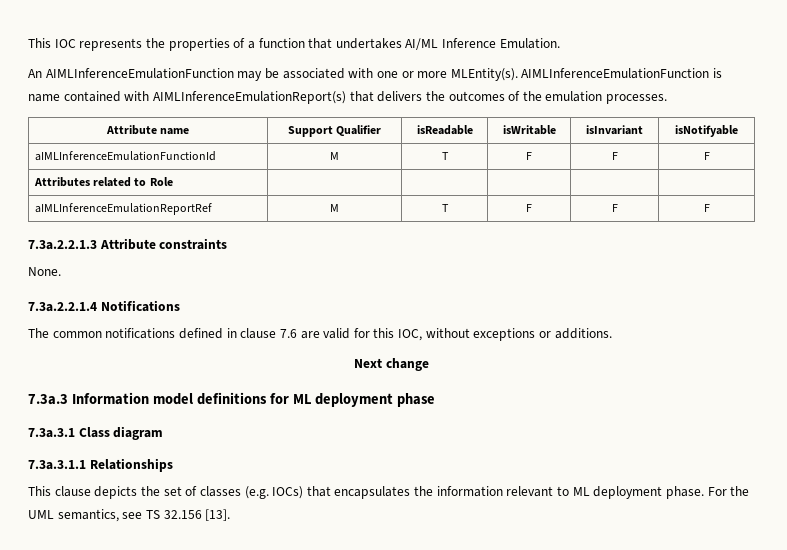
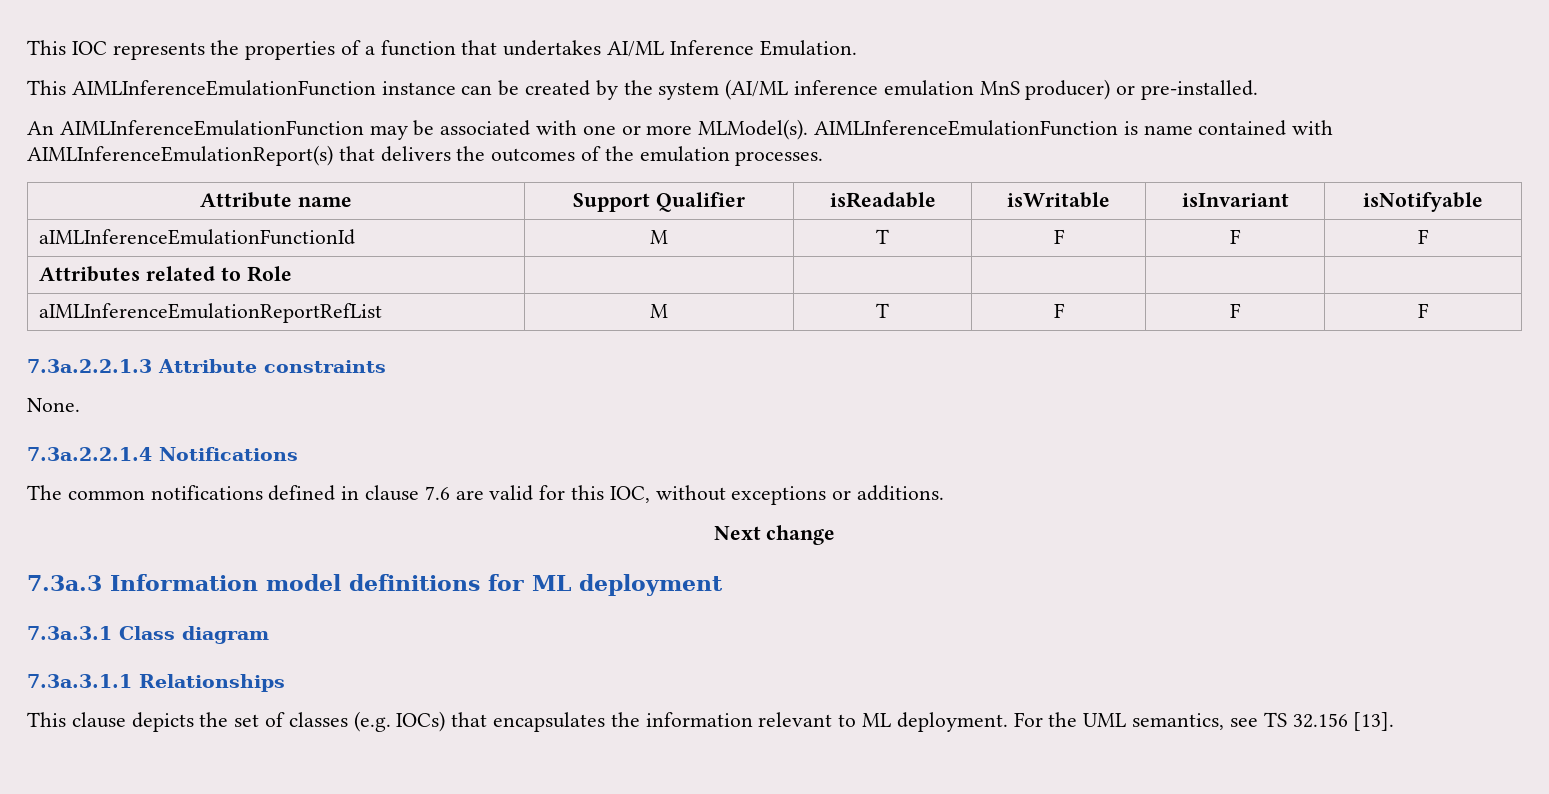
+ This AIMLInferenceEmulationFunction instance can be created by the system (AI/ML inference emulation MnS producer) or pre-installed.
- An AIMLInferenceEmulationFunction may be associated with one or more MLEntity(s).
+ An AIMLInferenceEmulationFunction may be associated with one or more MLModel(s).
- aIMLInferenceEmulationReportRef | M | T | F | F | F
+ aIMLInferenceEmulationReportRefList | M | T | F | F | F
- 7.3a.3 Information model definitions for ML deployment phase
+ 7.3a.3 Information model definitions for ML deployment
- This clause depicts the set of classes (e.g. IOCs) that encapsulates the information relevant to ML deployment phase.
+ This clause depicts the set of classes (e.g. IOCs) that encapsulates the information relevant to ML deployment.

